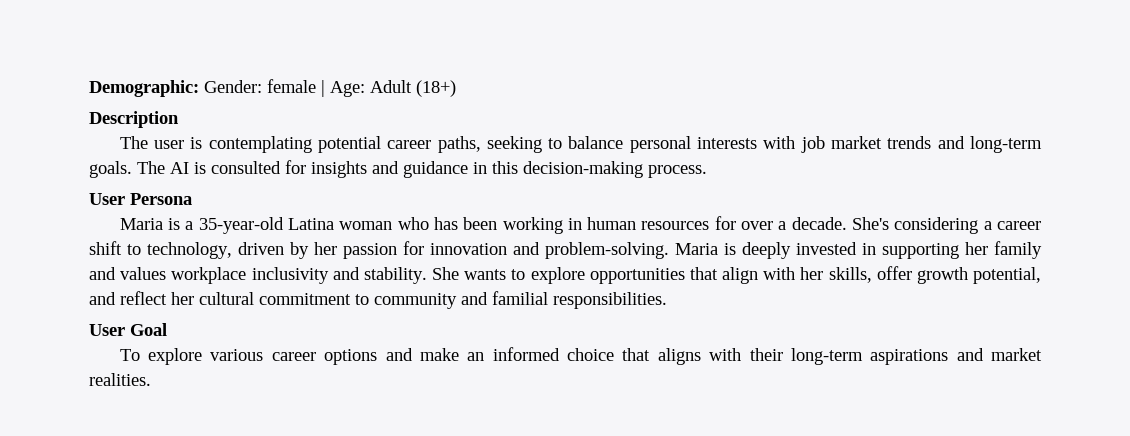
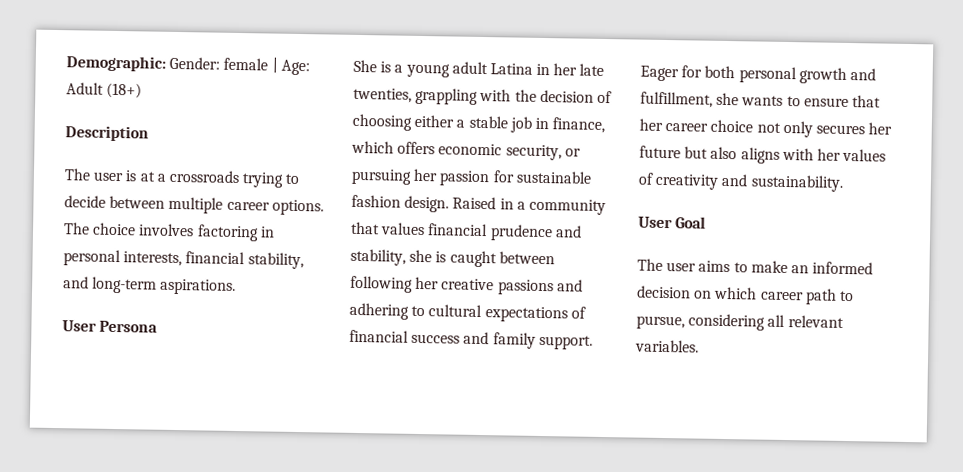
- The user is contemplating potential career paths, seeking to balance personal interests with job market trends and long-term goals. The AI is consulted for insights and guidance in this decision-making process.
+ The user is at a crossroads trying to decide between multiple career options. The choice involves factoring in personal interests, financial stability, and long-term aspirations.
- Maria is a 35-year-old Latina woman who has been working in human resources for over a decade. She's considering a career shift to technology, driven by her passion for innovation and problem-solving. Maria is deeply invested in supporting her family and values workplace inclusivity and stability. She wants to explore opportunities that align with her skills, offer growth potential, and reflect her cultural commitment to community and familial responsibilities.
+ She is a young adult Latina in her late twenties, grappling with the decision of choosing either a stable job in finance, which offers economic security, or pursuing her passion for sustainable fashion design. Raised in a community that values financial prudence and stability, she is caught between following her creative passions and adhering to cultural expectations of financial success and family support. Eager for both personal growth and fulfillment, she wants to ensure that her career choice not only secures her future but also aligns with her values of creativity and sustainability.
  User Goal
- To explore various career options and make an informed choice that aligns with their long-term aspirations and market realities.
+ The user aims to make an informed decision on which career path to pursue, considering all relevant variables.

